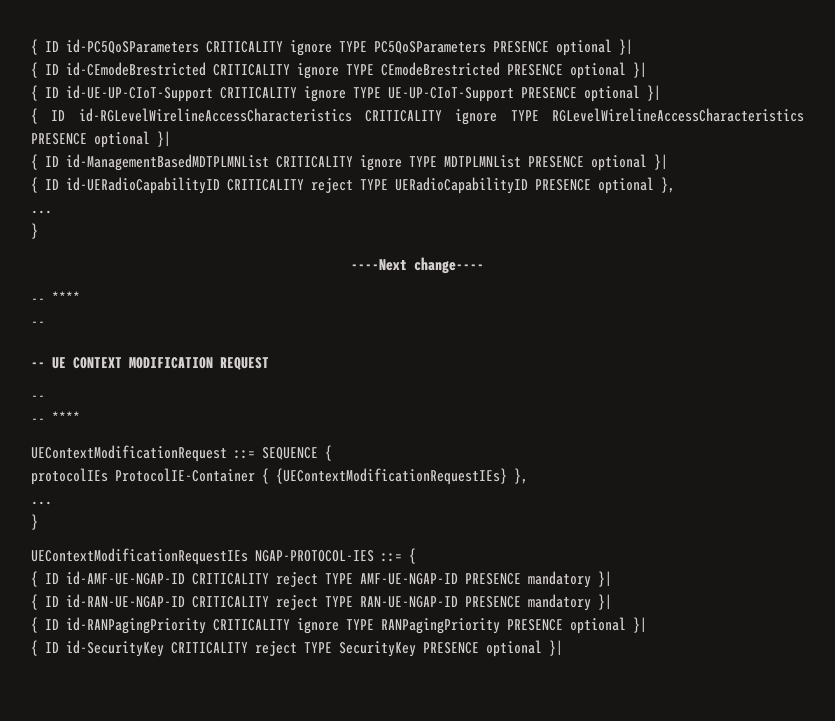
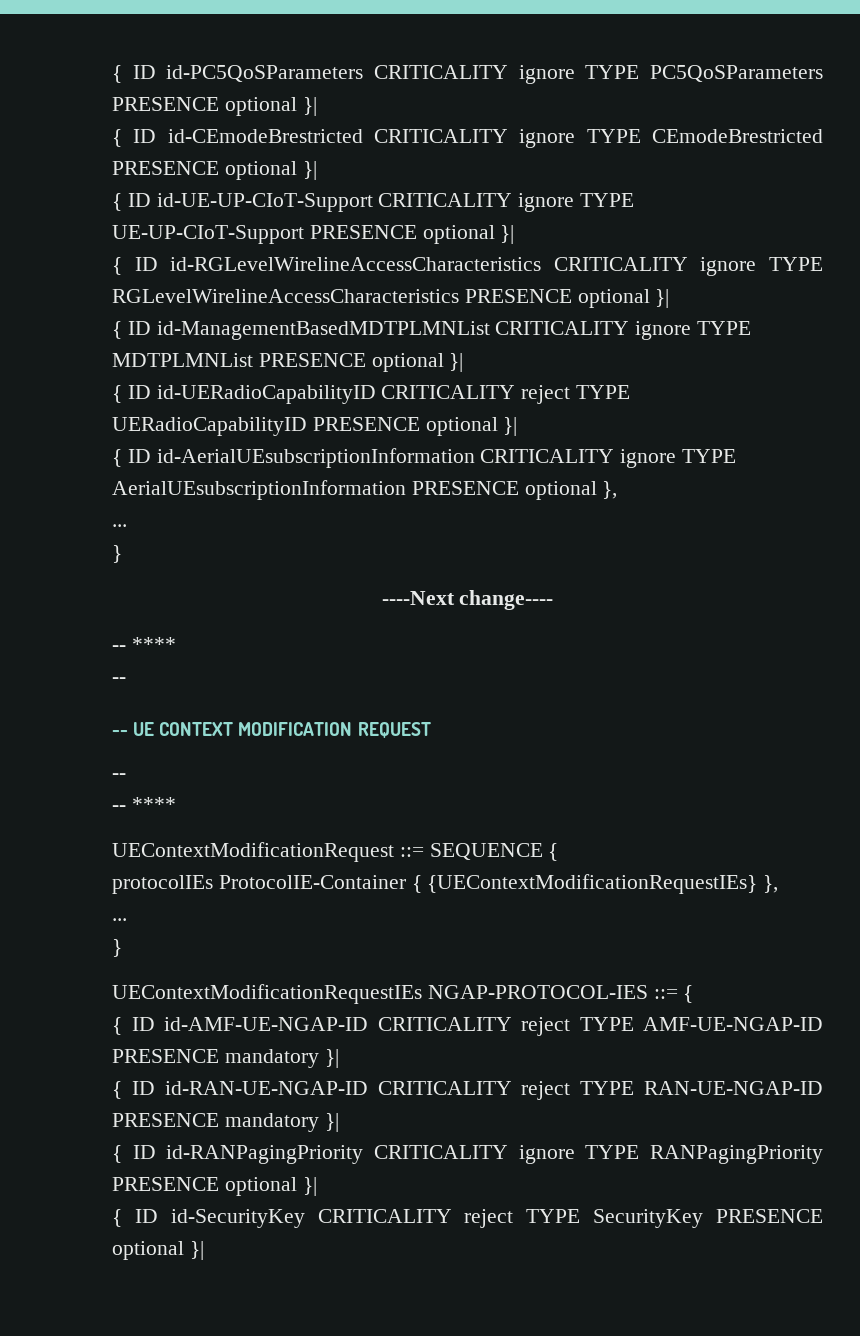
- { ID id-UERadioCapabilityID CRITICALITY reject TYPE UERadioCapabilityID PRESENCE optional },
+ { ID id-UERadioCapabilityID CRITICALITY reject TYPE UERadioCapabilityID PRESENCE optional }|
+ { ID id-AerialUEsubscriptionInformation CRITICALITY ignore TYPE AerialUEsubscriptionInformation PRESENCE optional },

